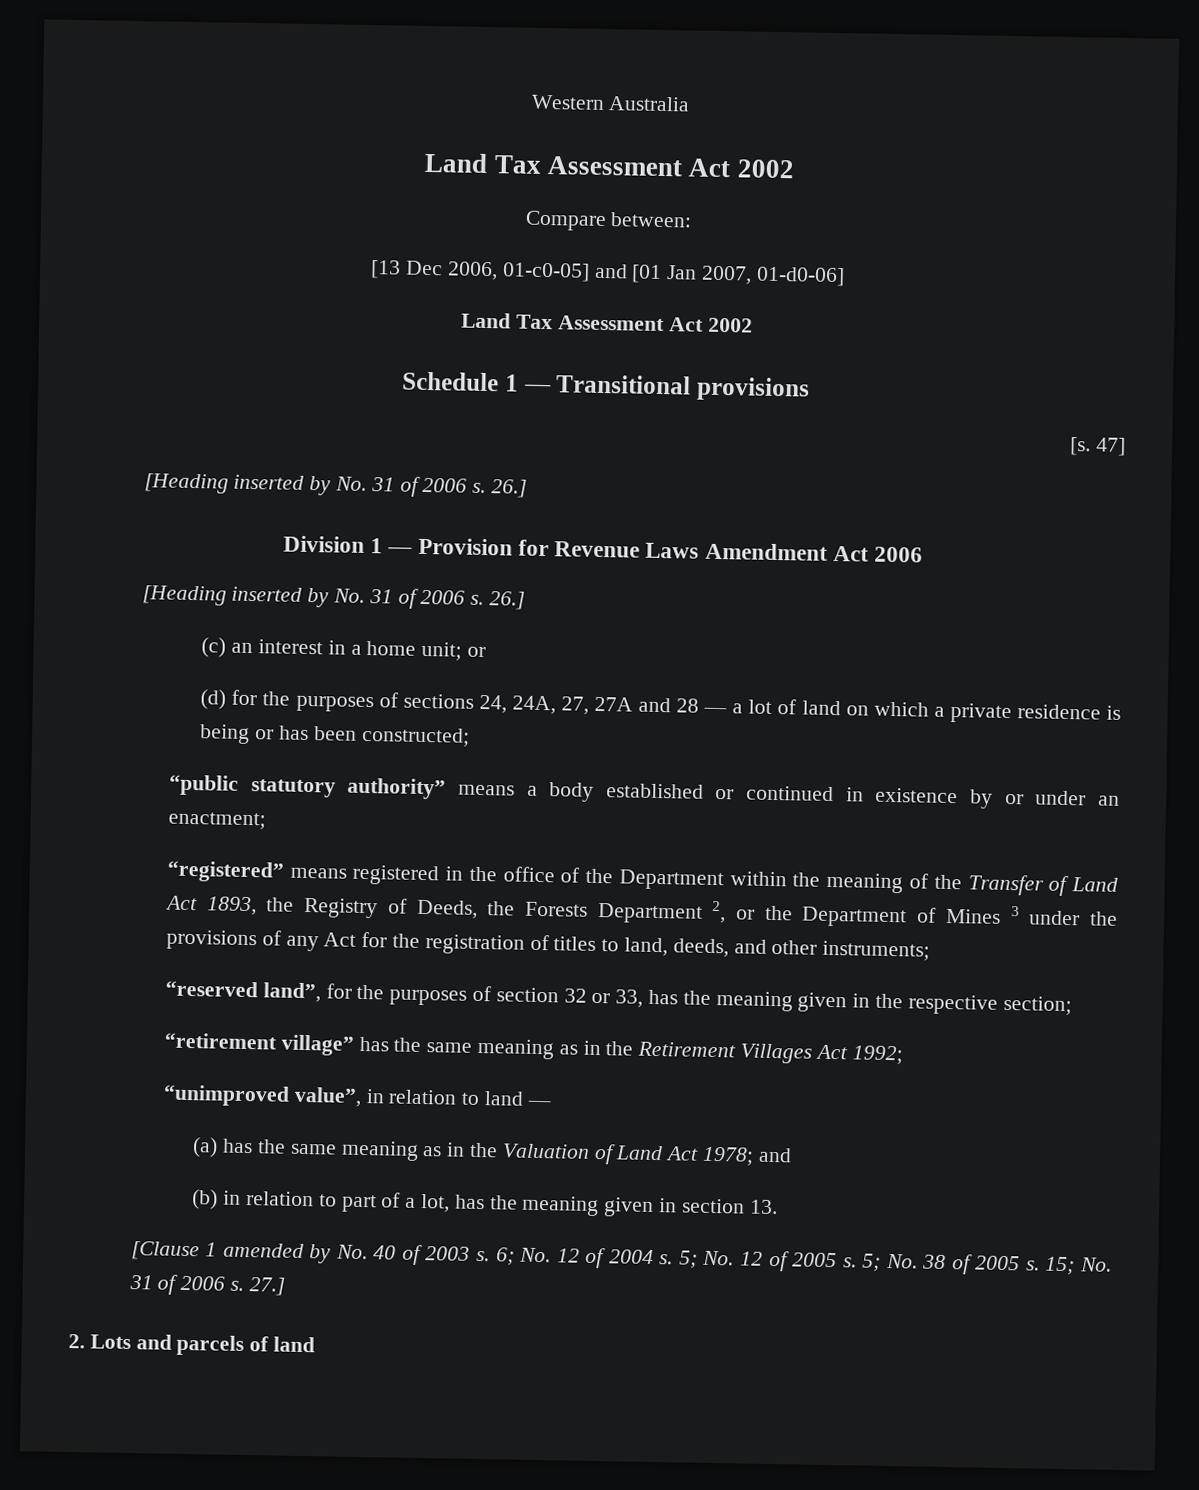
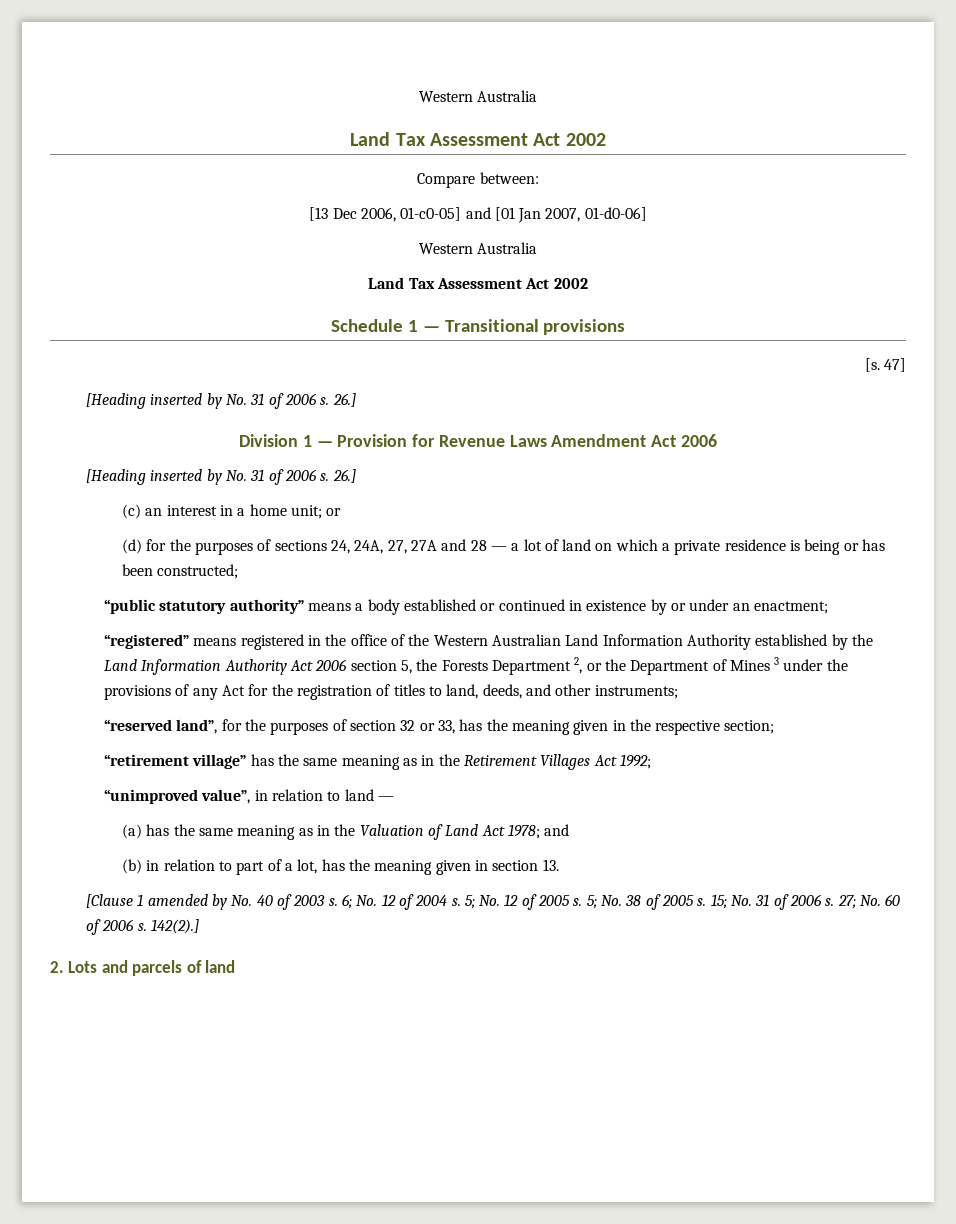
  [13 Dec 2006, 01-c0-05] and [01 Jan 2007, 01-d0-06]
+ Western Australia
- “registered” means registered in the office of the Department within the meaning of the Transfer of Land Act 1893, the Registry of Deeds, the Forests Department 2, or the Department of Mines 3 under the provisions of any Act for the registration of titles to land, deeds, and other instruments;
+ “registered” means registered in the office of the Western Australian Land Information Authority established by the Land Information Authority Act 2006 section 5, the Forests Department 2, or the Department of Mines 3 under the provisions of any Act for the registration of titles to land, deeds, and other instruments;
- 27.]
+ 27; No. 60 of 2006 s. 142(2).]

